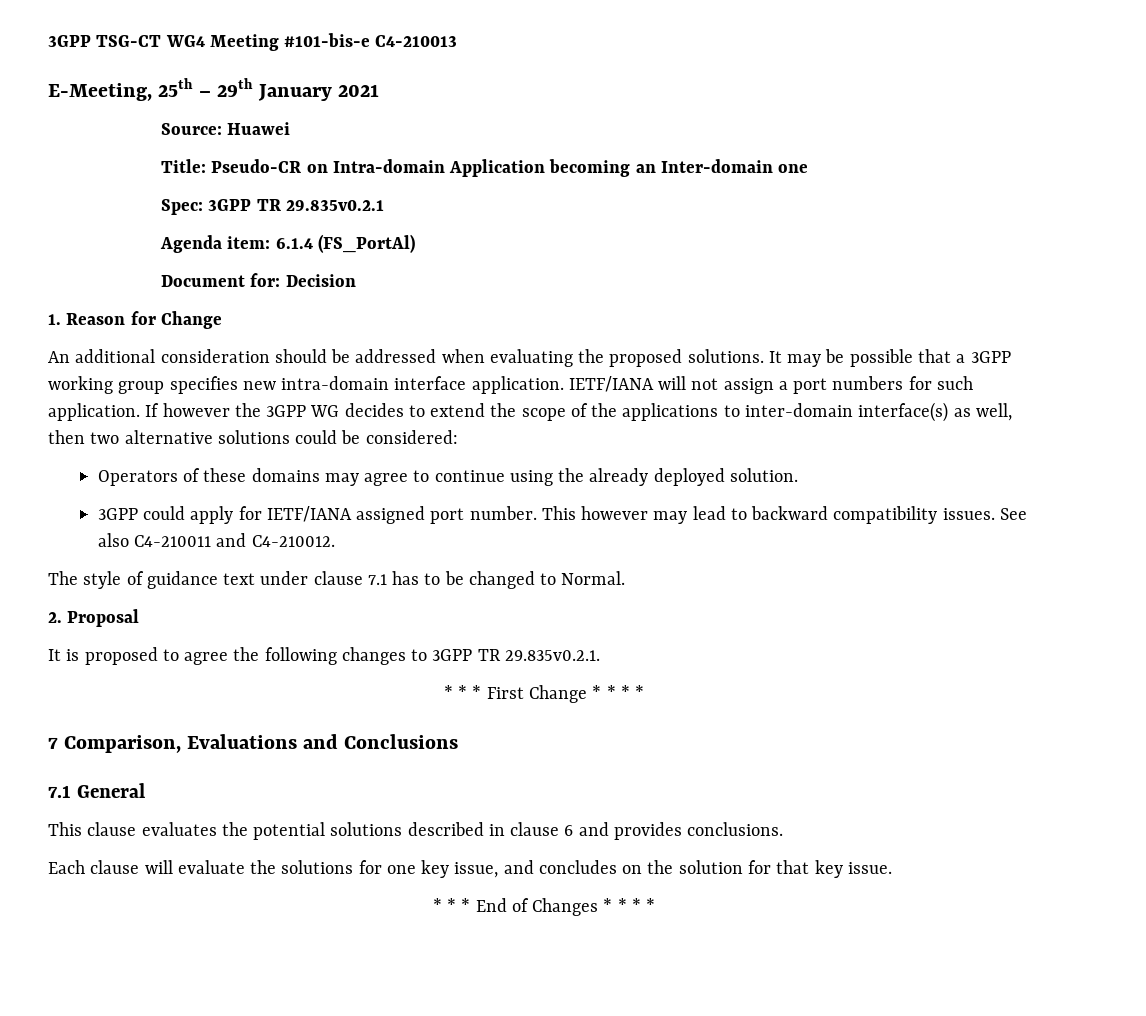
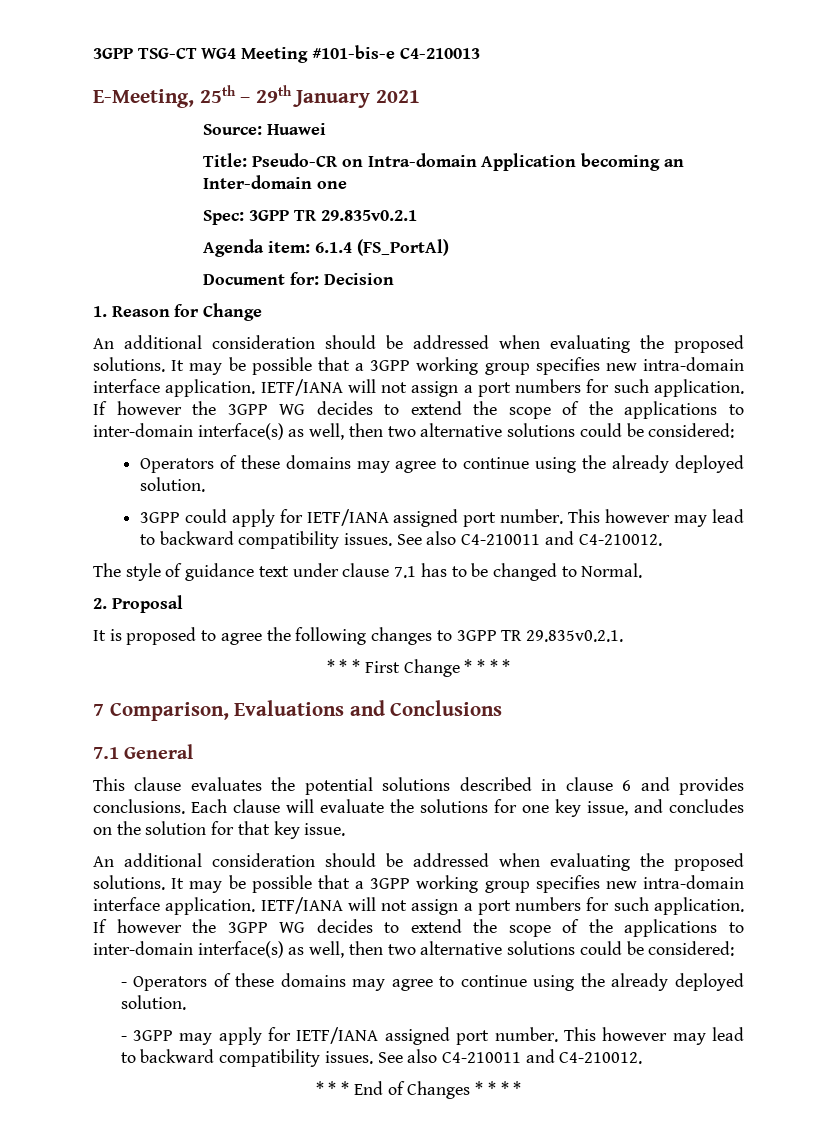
- This clause evaluates the potential solutions described in clause 6 and provides conclusions.
- Each clause will evaluate the solutions for one key issue, and concludes on the solution for that key issue.
+ This clause evaluates the potential solutions described in clause 6 and provides conclusions. Each clause will evaluate the solutions for one key issue, and concludes on the solution for that key issue.
+ An additional consideration should be addressed when evaluating the proposed solutions. It may be possible that a 3GPP working group specifies new intra-domain interface application. IETF/IANA will not assign a port numbers for such application. If however the 3GPP WG decides to extend the scope of the applications to inter-domain interface(s) as well, then two alternative solutions could be considered:
+ - Operators of these domains may agree to continue using the already deployed solution.
+ - 3GPP may apply for IETF/IANA assigned port number. This however may lead to backward compatibility issues. See also C4-210011 and C4-210012.

